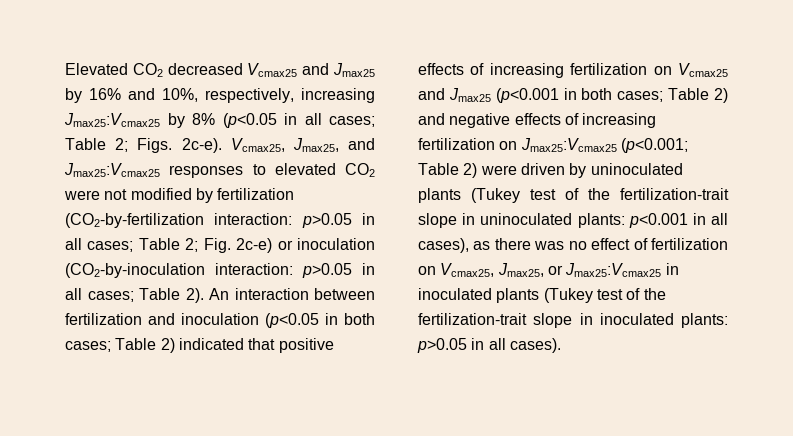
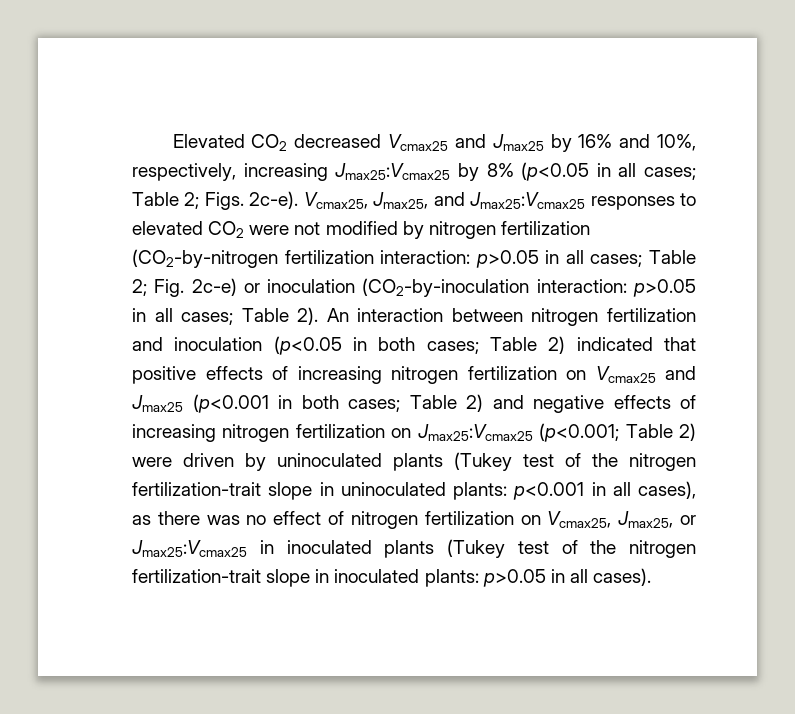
- Vcmax25, Jmax25, and Jmax25:Vcmax25 responses to elevated CO2 were not modified by fertilization (CO2-by-fertilization interaction: p>0.05 in all cases; Table 2; Fig. 2c-e) or inoculation (CO2-by-inoculation interaction: p>0.05 in all cases; Table 2).
+ Vcmax25, Jmax25, and Jmax25:Vcmax25 responses to elevated CO2 were not modified by nitrogen fertilization (CO2-by-nitrogen fertilization interaction: p>0.05 in all cases; Table 2; Fig. 2c-e) or inoculation (CO2-by-inoculation interaction: p>0.05 in all cases; Table 2).
- An interaction between fertilization and inoculation (p<0.05 in both cases;
+ An interaction between nitrogen fertilization and inoculation (p<0.05 in both cases;
- Table 2) indicated that positive effects of increasing fertilization on Vcmax25 and Jmax25 (p<0.001 in both cases;
+ Table 2) indicated that positive effects of increasing nitrogen fertilization on Vcmax25 and Jmax25 (p<0.001 in both cases;
- Table 2) and negative effects of increasing fertilization on Jmax25:Vcmax25 (p<0.001;
+ Table 2) and negative effects of increasing nitrogen fertilization on Jmax25:Vcmax25 (p<0.001;
- Table 2) were driven by uninoculated plants (Tukey test of the fertilization-trait slope in uninoculated plants:
+ Table 2) were driven by uninoculated plants (Tukey test of the nitrogen fertilization-trait slope in uninoculated plants:
- p<0.001 in all cases), as there was no effect of fertilization on Vcmax25, Jmax25, or Jmax25:Vcmax25 in inoculated plants (Tukey test of the fertilization-trait slope in inoculated plants:
+ p<0.001 in all cases), as there was no effect of nitrogen fertilization on Vcmax25, Jmax25, or Jmax25:Vcmax25 in inoculated plants (Tukey test of the nitrogen fertilization-trait slope in inoculated plants:

